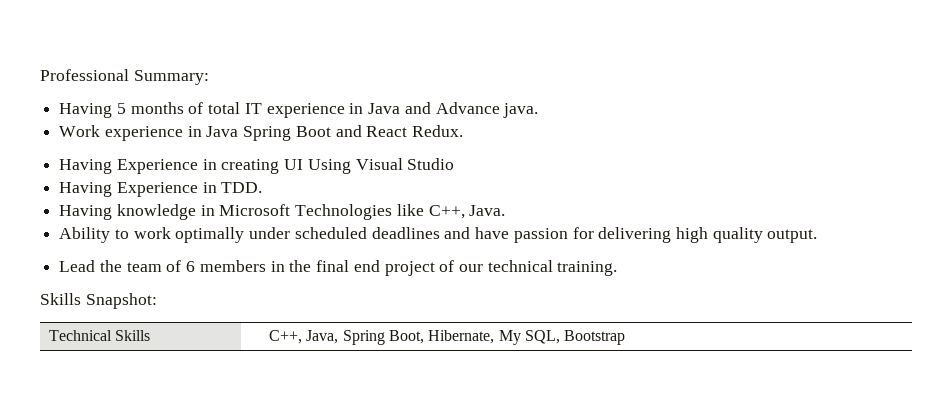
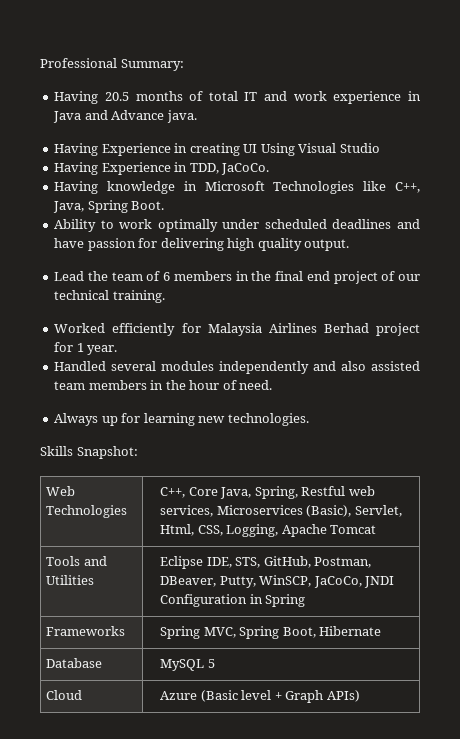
- Having 5 months of total IT experience in Java and Advance java.
+ Having 20.5 months of total IT and work experience in Java and Advance java.
- Work experience in Java Spring Boot and React Redux.
- Having Experience in TDD.
+ Having Experience in TDD, JaCoCo.
- Having knowledge in Microsoft Technologies like C++, Java.
+ Having knowledge in Microsoft Technologies like C++, Java, Spring Boot.
+ Worked efficiently for Malaysia Airlines Berhad project for 1 year.
+ Handled several modules independently and also assisted team members in the hour of need.
+ Always up for learning new technologies.
- Technical Skills | C++, Java, Spring Boot, Hibernate, My SQL, Bootstrap
+ Web Technologies | C++, Core Java, Spring, Restful web services, Microservices (Basic), Servlet, Html, CSS, Logging, Apache Tomcat
+ Tools and Utilities | Eclipse IDE, STS, GitHub, Postman, DBeaver, Putty, WinSCP, JaCoCo, JNDI Configuration in Spring
+ Frameworks | Spring MVC, Spring Boot, Hibernate
+ Database | MySQL 5
+ Cloud | Azure (Basic level + Graph APIs)

